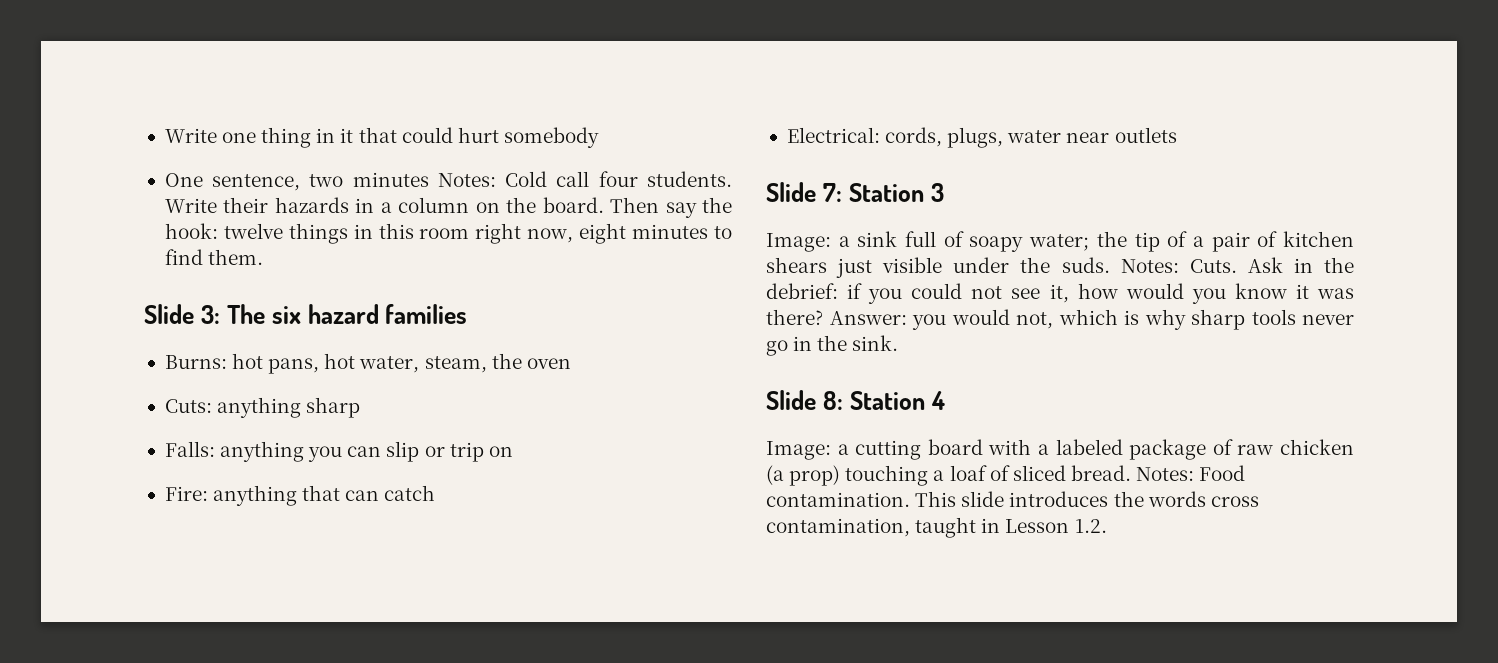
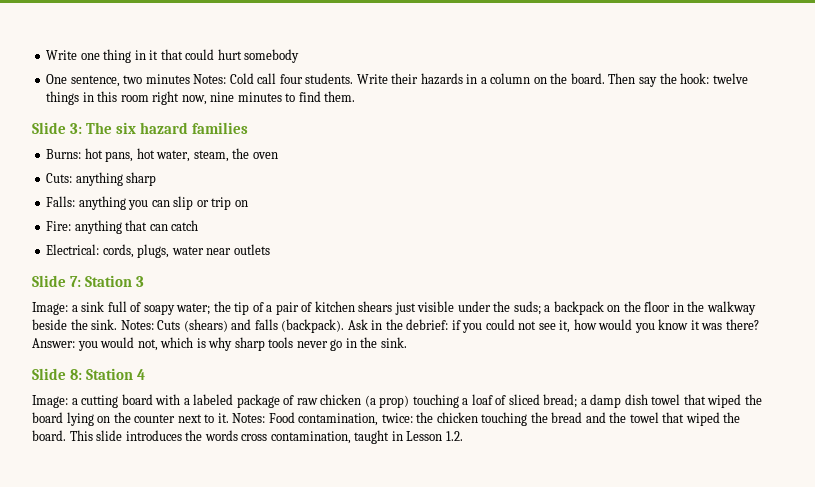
- Then say the hook: twelve things in this room right now, eight minutes to find them.
+ Then say the hook: twelve things in this room right now, nine minutes to find them.
- Image: a sink full of soapy water; the tip of a pair of kitchen shears just visible under the suds. Notes: Cuts.
+ Image: a sink full of soapy water; the tip of a pair of kitchen shears just visible under the suds; a backpack on the floor in the walkway beside the sink. Notes: Cuts (shears) and falls (backpack).
- Image: a cutting board with a labeled package of raw chicken (a prop) touching a loaf of sliced bread. Notes: Food contamination.
+ Image: a cutting board with a labeled package of raw chicken (a prop) touching a loaf of sliced bread; a damp dish towel that wiped the board lying on the counter next to it. Notes: Food contamination, twice: the chicken touching the bread and the towel that wiped the board.

